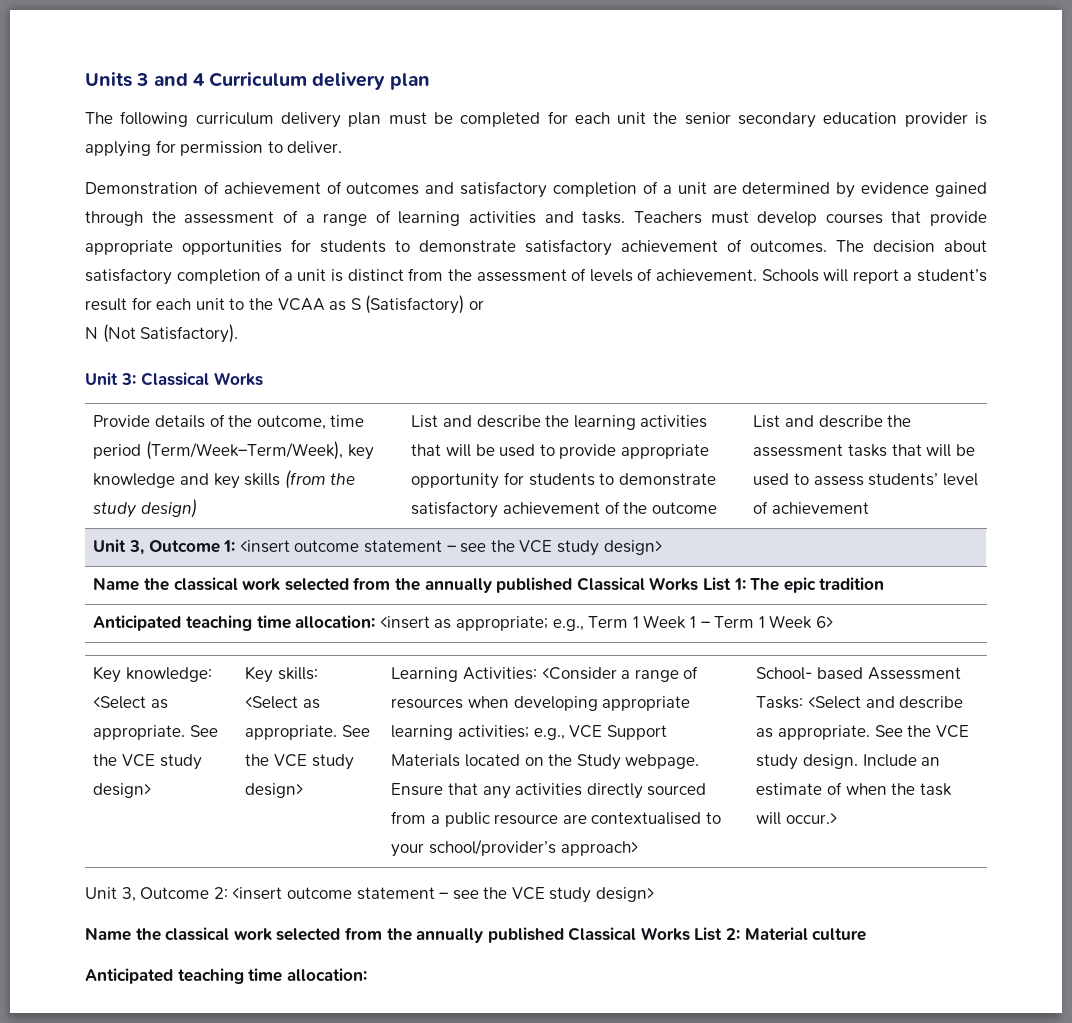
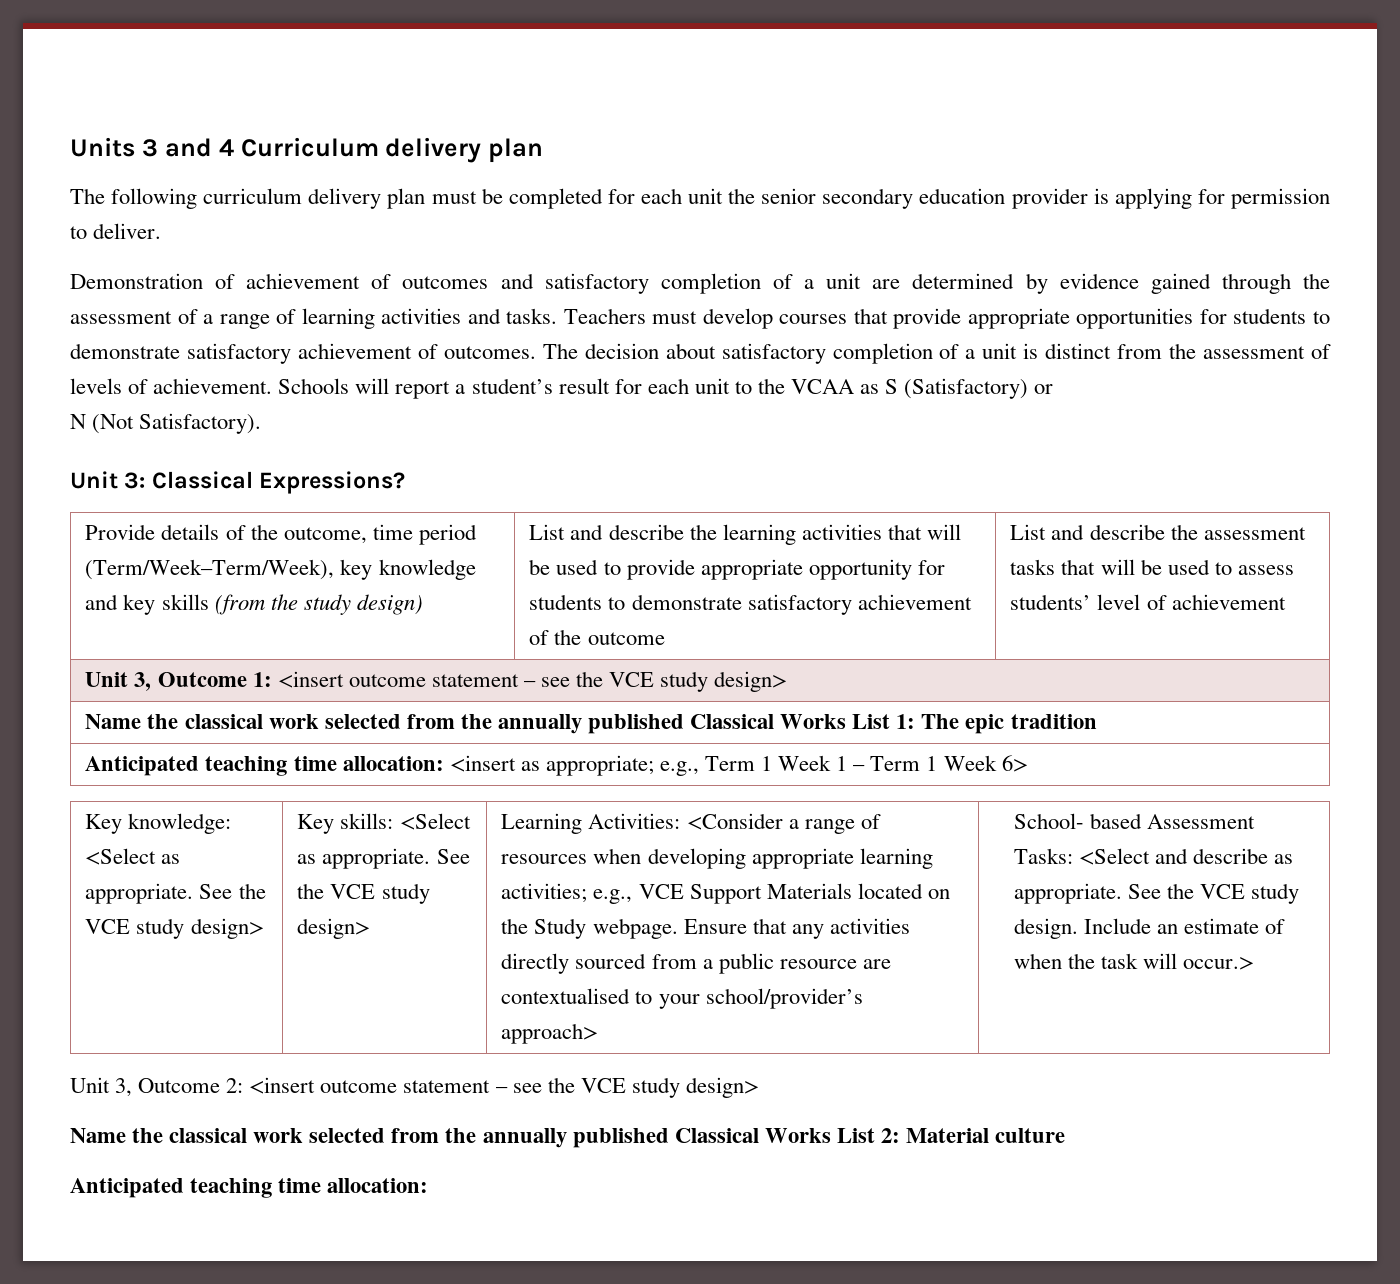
- Unit 3: Classical Works
+ Unit 3: Classical Expressions?

